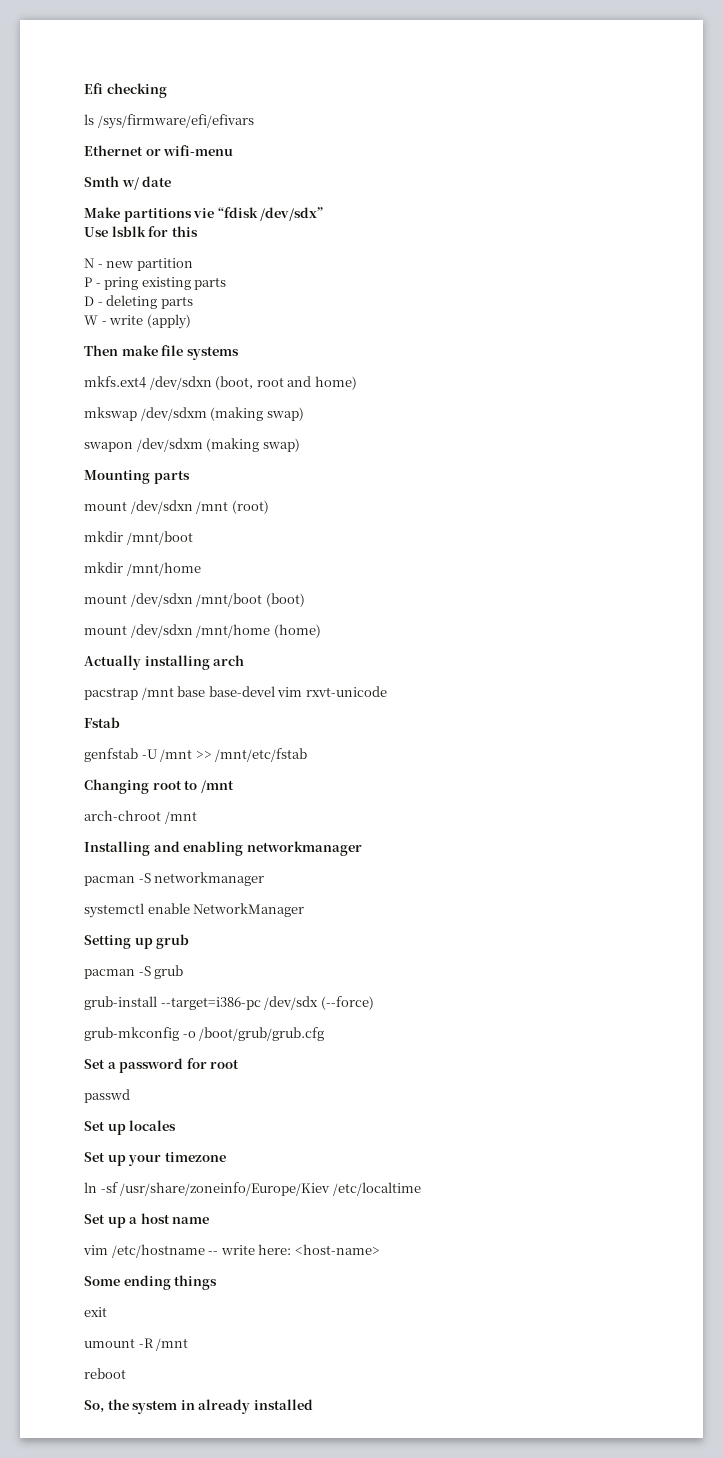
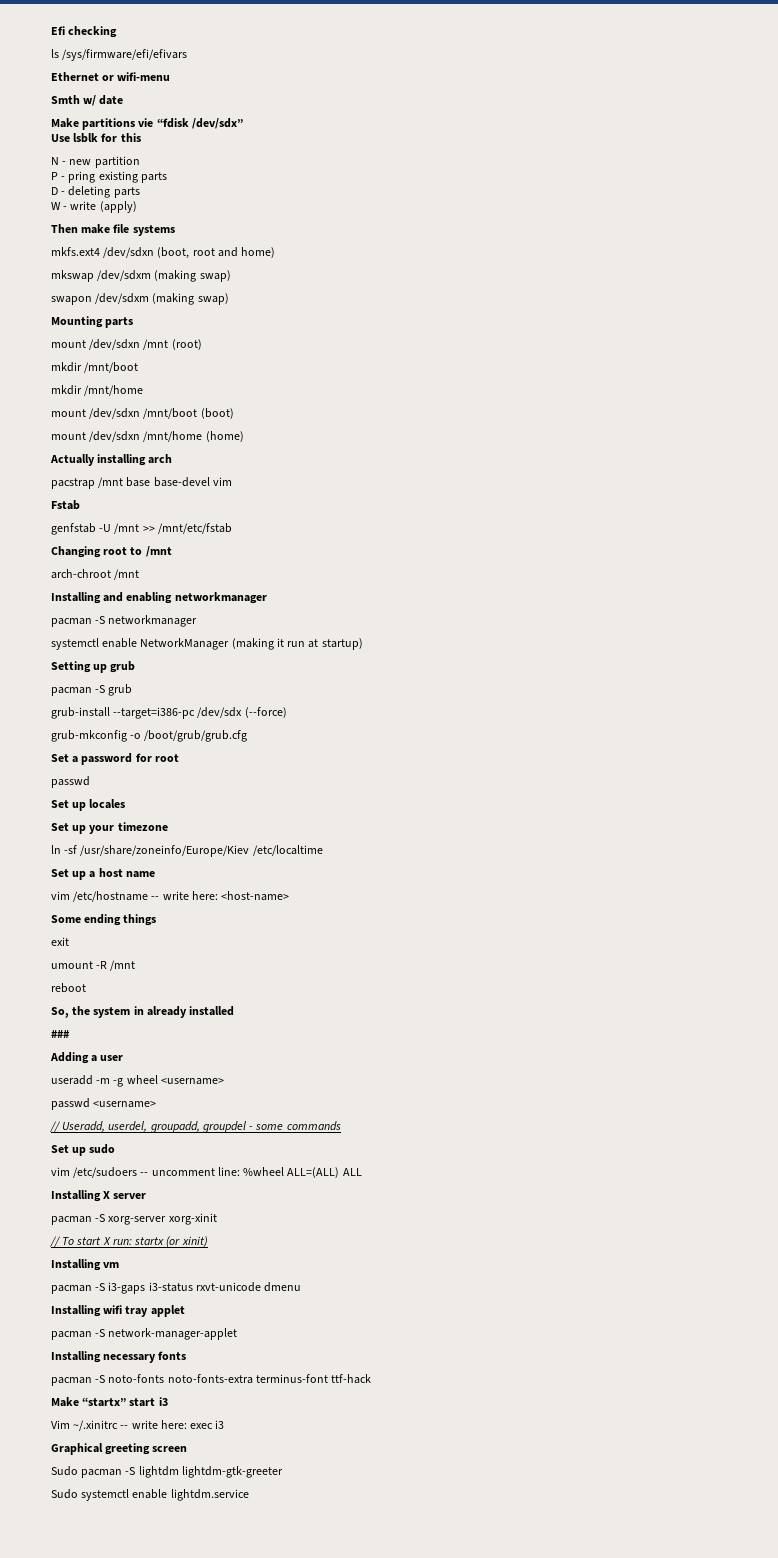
- pacstrap /mnt base base-devel vim rxvt-unicode
+ pacstrap /mnt base base-devel vim
- systemctl enable NetworkManager
+ systemctl enable NetworkManager (making it run at startup)
+ ###
+ Adding a user
+ useradd -m -g wheel <username>
+ passwd <username>
+ // Useradd, userdel, groupadd, groupdel - some commands
+ Set up sudo
+ vim /etc/sudoers -- uncomment line: %wheel ALL=(ALL) ALL
+ Installing X server
+ pacman -S xorg-server xorg-xinit
+ // To start X run: startx (or xinit)
+ Installing vm
+ pacman -S i3-gaps i3-status rxvt-unicode dmenu
+ Installing wifi tray applet
+ pacman -S network-manager-applet
+ Installing necessary fonts
+ pacman -S noto-fonts noto-fonts-extra terminus-font ttf-hack
+ Make “startx” start i3
+ Vim ~/.xinitrc -- write here: exec i3
+ Graphical greeting screen
+ Sudo pacman -S lightdm lightdm-gtk-greeter
+ Sudo systemctl enable lightdm.service

